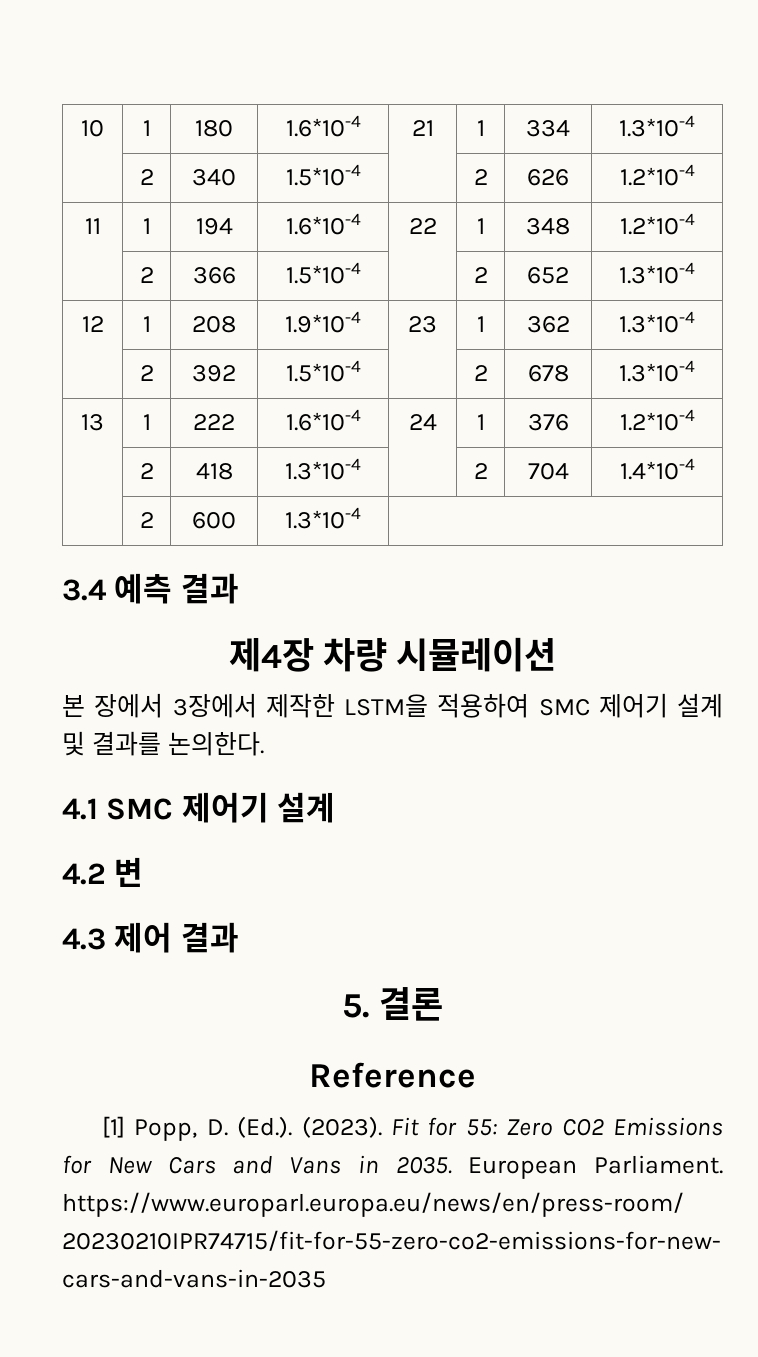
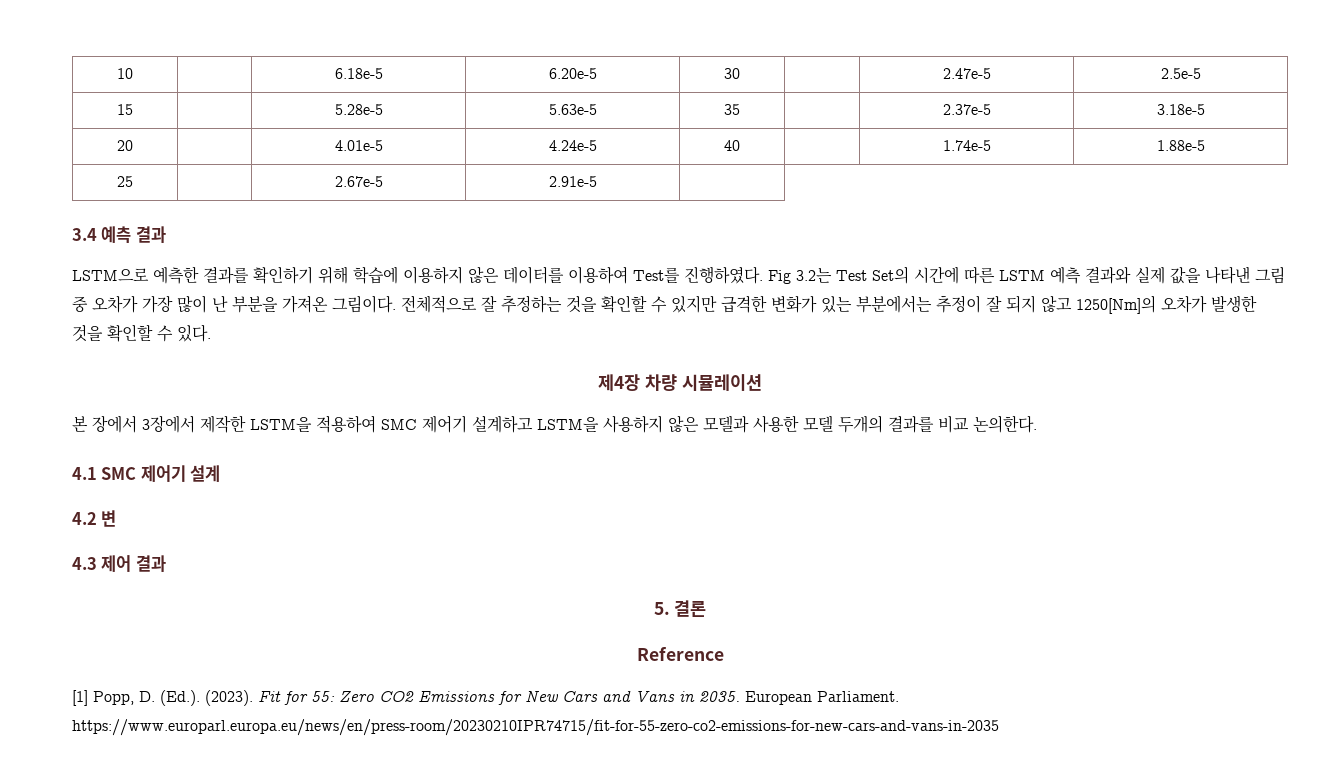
- 10 | 1 | 180 | 1.6*10-4 | 21 | 1 | 334 | 1.3*10-4
- | 2 | 340 | 1.5*10-4 | | 2 | 626 | 1.2*10-4
- 11 | 1 | 194 | 1.6*10-4 | 22 | 1 | 348 | 1.2*10-4
- | 2 | 366 | 1.5*10-4 | | 2 | 652 | 1.3*10-4
- 12 | 1 | 208 | 1.9*10-4 | 23 | 1 | 362 | 1.3*10-4
- | 2 | 392 | 1.5*10-4 | | 2 | 678 | 1.3*10-4
- 13 | 1 | 222 | 1.6*10-4 | 24 | 1 | 376 | 1.2*10-4
- | 2 | 418 | 1.3*10-4 | | 2 | 704 | 1.4*10-4
- | 2 | 600 | 1.3*10-4 |
+ 10 | | 6.18e-5 | 6.20e-5 | 30 | | 2.47e-5 | 2.5e-5
+ 15 | | 5.28e-5 | 5.63e-5 | 35 | | 2.37e-5 | 3.18e-5
+ 20 | | 4.01e-5 | 4.24e-5 | 40 | | 1.74e-5 | 1.88e-5
+ 25 | | 2.67e-5 | 2.91e-5 |
  3.4 예측 결과
+ LSTM으로 예측한 결과를 확인하기 위해 학습에 이용하지 않은 데이터를 이용하여 Test를 진행하였다. Fig 3.2는 Test Set의 시간에 따른 LSTM 예측 결과와 실제 값을 나타낸 그림 중 오차가 가장 많이 난 부분을 가져온 그림이다. 전체적으로 잘 추정하는 것을 확인할 수 있지만 급격한 변화가 있는 부분에서는 추정이 잘 되지 않고 1250[Nm]의 오차가 발생한 것을 확인할 수 있다.
- 본 장에서 3장에서 제작한 LSTM을 적용하여 SMC 제어기 설계 및 결과를 논의한다.
+ 본 장에서 3장에서 제작한 LSTM을 적용하여 SMC 제어기 설계하고 LSTM을 사용하지 않은 모델과 사용한 모델 두개의 결과를 비교 논의한다.

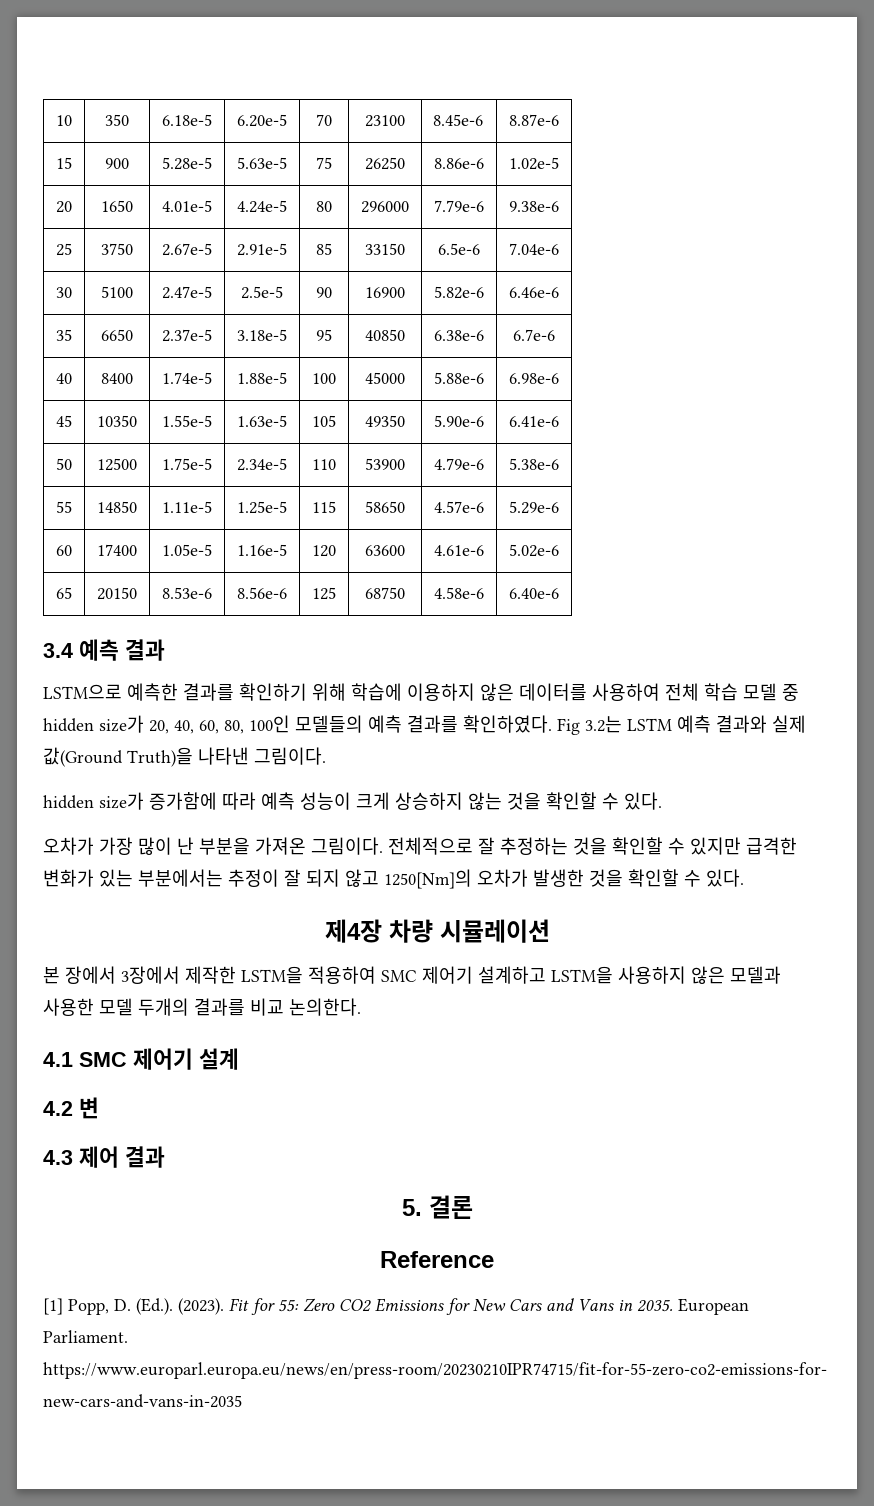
- 10 | | 6.18e-5 | 6.20e-5 | 30 | | 2.47e-5 | 2.5e-5
+ 10 | 350 | 6.18e-5 | 6.20e-5 | 70 | 23100 | 8.45e-6 | 8.87e-6
- 15 | | 5.28e-5 | 5.63e-5 | 35 | | 2.37e-5 | 3.18e-5
+ 15 | 900 | 5.28e-5 | 5.63e-5 | 75 | 26250 | 8.86e-6 | 1.02e-5
- 20 | | 4.01e-5 | 4.24e-5 | 40 | | 1.74e-5 | 1.88e-5
+ 20 | 1650 | 4.01e-5 | 4.24e-5 | 80 | 296000 | 7.79e-6 | 9.38e-6
- 25 | | 2.67e-5 | 2.91e-5 |
+ 25 | 3750 | 2.67e-5 | 2.91e-5 | 85 | 33150 | 6.5e-6 | 7.04e-6
+ 30 | 5100 | 2.47e-5 | 2.5e-5 | 90 | 16900 | 5.82e-6 | 6.46e-6
+ 35 | 6650 | 2.37e-5 | 3.18e-5 | 95 | 40850 | 6.38e-6 | 6.7e-6
+ 40 | 8400 | 1.74e-5 | 1.88e-5 | 100 | 45000 | 5.88e-6 | 6.98e-6
+ 45 | 10350 | 1.55e-5 | 1.63e-5 | 105 | 49350 | 5.90e-6 | 6.41e-6
+ 50 | 12500 | 1.75e-5 | 2.34e-5 | 110 | 53900 | 4.79e-6 | 5.38e-6
+ 55 | 14850 | 1.11e-5 | 1.25e-5 | 115 | 58650 | 4.57e-6 | 5.29e-6
+ 60 | 17400 | 1.05e-5 | 1.16e-5 | 120 | 63600 | 4.61e-6 | 5.02e-6
+ 65 | 20150 | 8.53e-6 | 8.56e-6 | 125 | 68750 | 4.58e-6 | 6.40e-6
- LSTM으로 예측한 결과를 확인하기 위해 학습에 이용하지 않은 데이터를 이용하여 Test를 진행하였다. Fig 3.2는 Test Set의 시간에 따른 LSTM 예측 결과와 실제 값을 나타낸 그림 중 오차가 가장 많이 난 부분을 가져온 그림이다.
+ LSTM으로 예측한 결과를 확인하기 위해 학습에 이용하지 않은 데이터를 사용하여 전체 학습 모델 중 hidden size가 20, 40, 60, 80, 100인 모델들의 예측 결과를 확인하였다. Fig 3.2는 LSTM 예측 결과와 실제 값(Ground Truth)을 나타낸 그림이다.
+ hidden size가 증가함에 따라 예측 성능이 크게 상승하지 않는 것을 확인할 수 있다.
+ 오차가 가장 많이 난 부분을 가져온 그림이다.

